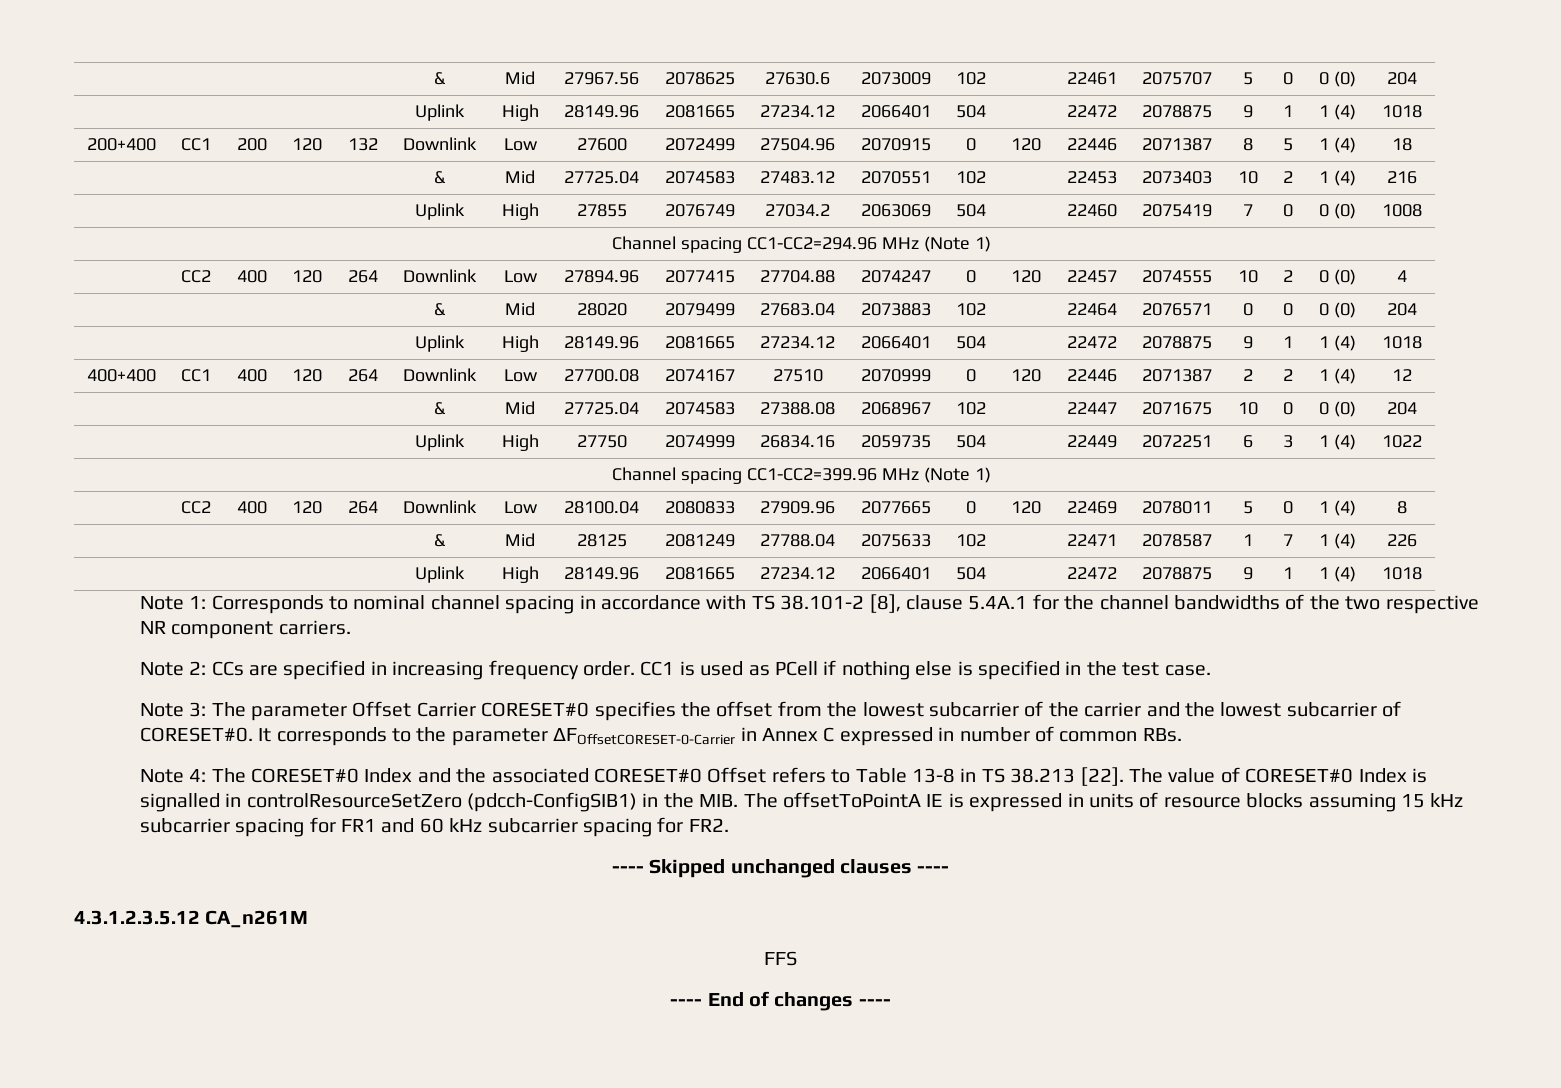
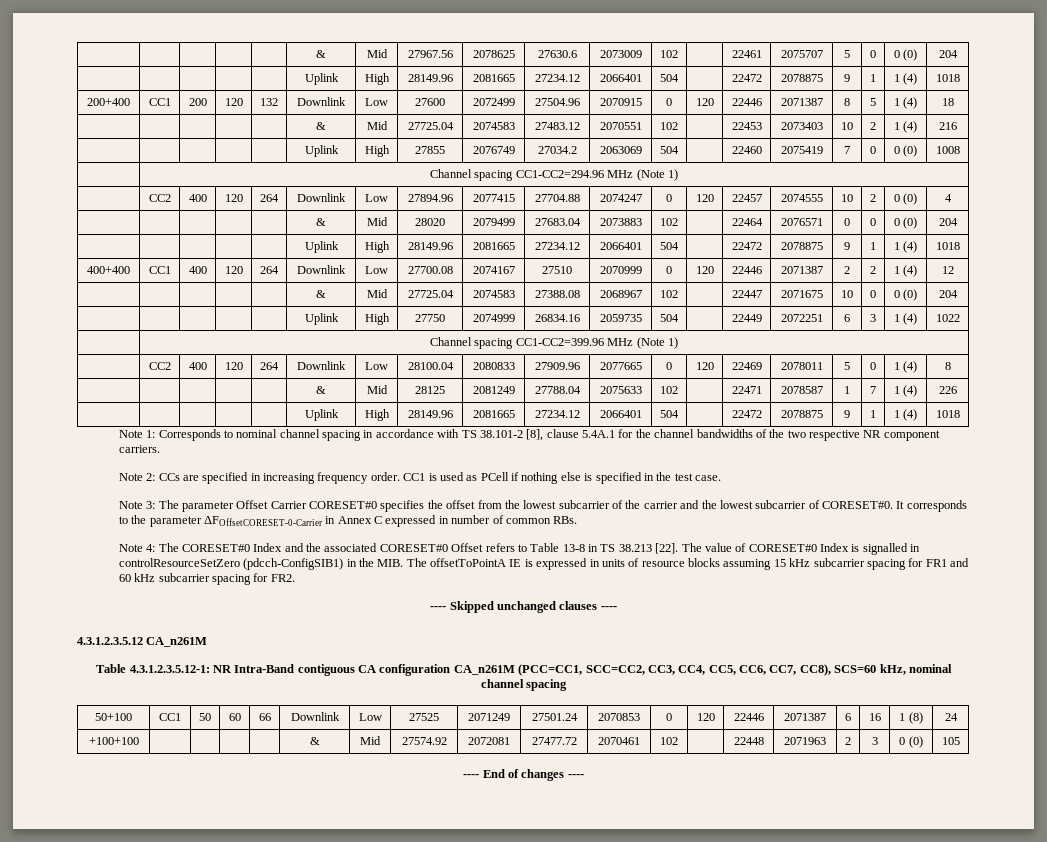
- FFS
+ Table 4.3.1.2.3.5.12-1: NR Intra-Band contiguous CA configuration CA_n261M (PCC=CC1, SCC=CC2, CC3, CC4, CC5, CC6, CC7, CC8), SCS=60 kHz, nominal channel spacing
+ 50+100 | CC1 | 50 | 60 | 66 | Downlink | Low | 27525 | 2071249 | 27501.24 | 2070853 | 0 | 120 | 22446 | 2071387 | 6 | 16 | 1 (8) | 24
+ +100+100 | | | | | & | Mid | 27574.92 | 2072081 | 27477.72 | 2070461 | 102 | | 22448 | 2071963 | 2 | 3 | 0 (0) | 105

